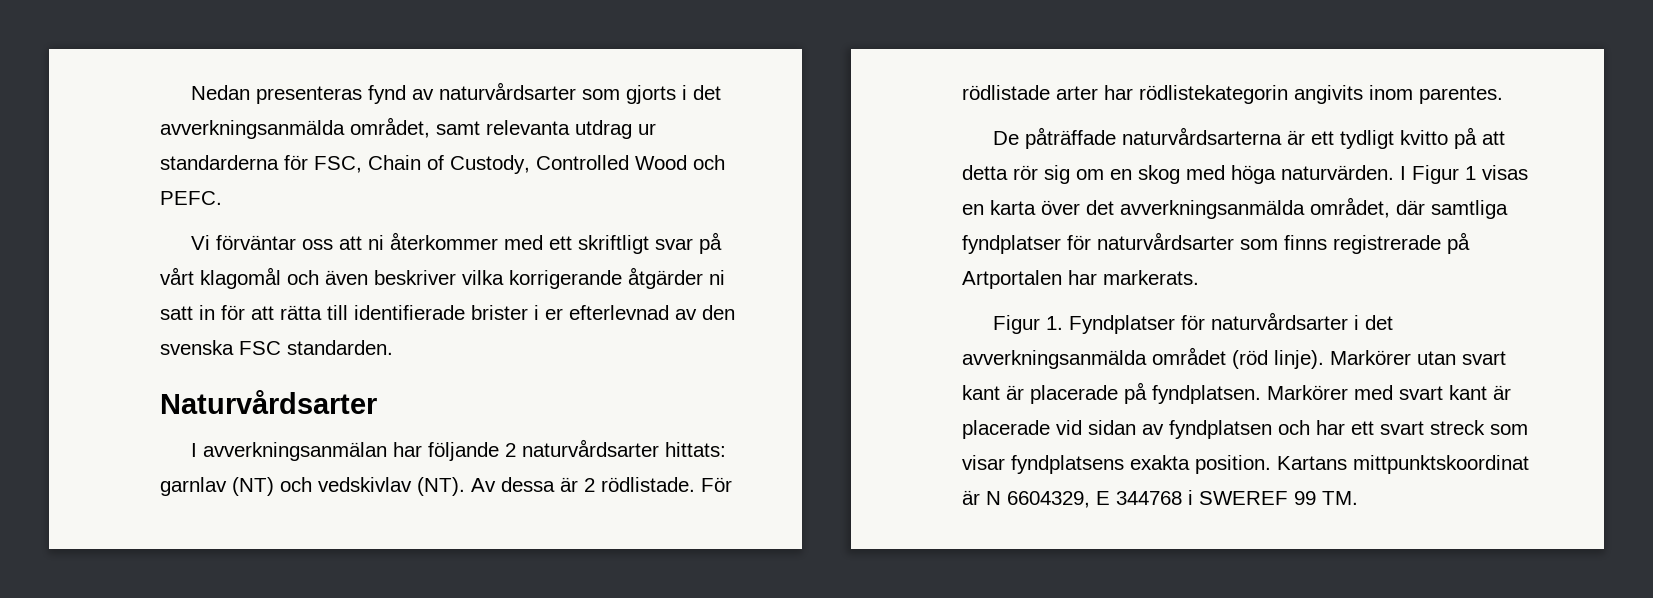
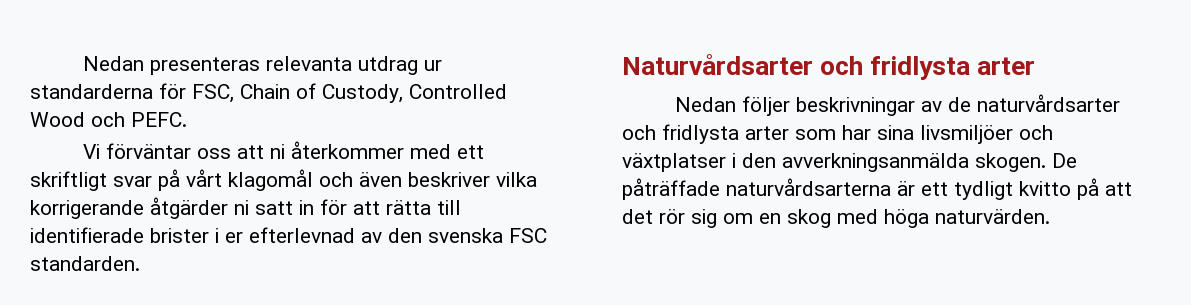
- Nedan presenteras fynd av naturvårdsarter som gjorts i det avverkningsanmälda området, samt relevanta utdrag ur standarderna för FSC, Chain of Custody, Controlled Wood och PEFC.
+ Nedan presenteras relevanta utdrag ur standarderna för FSC, Chain of Custody, Controlled Wood och PEFC.
- Naturvårdsarter
- I avverkningsanmälan har följande 2 naturvårdsarter hittats: garnlav (NT) och vedskivlav (NT). Av dessa är 2 rödlistade. För rödlistade arter har rödlistekategorin angivits inom parentes.
- De påträffade naturvårdsarterna är ett tydligt kvitto på att detta rör sig om en skog med höga naturvärden. I Figur 1 visas en karta över det avverkningsanmälda området, där samtliga fyndplatser för naturvårdsarter som finns registrerade på Artportalen har markerats.
- Figur 1. Fyndplatser för naturvårdsarter i det avverkningsanmälda området (röd linje). Markörer utan svart kant är placerade på fyndplatsen. Markörer med svart kant är placerade vid sidan av fyndplatsen och har ett svart streck som visar fyndplatsens exakta position. Kartans mittpunktskoordinat är N 6604329, E 344768 i SWEREF 99 TM.
+ Naturvårdsarter och fridlysta arter
+ Nedan följer beskrivningar av de naturvårdsarter och fridlysta arter som har sina livsmiljöer och växtplatser i den avverkningsanmälda skogen. De påträffade naturvårdsarterna är ett tydligt kvitto på att det rör sig om en skog med höga naturvärden.

